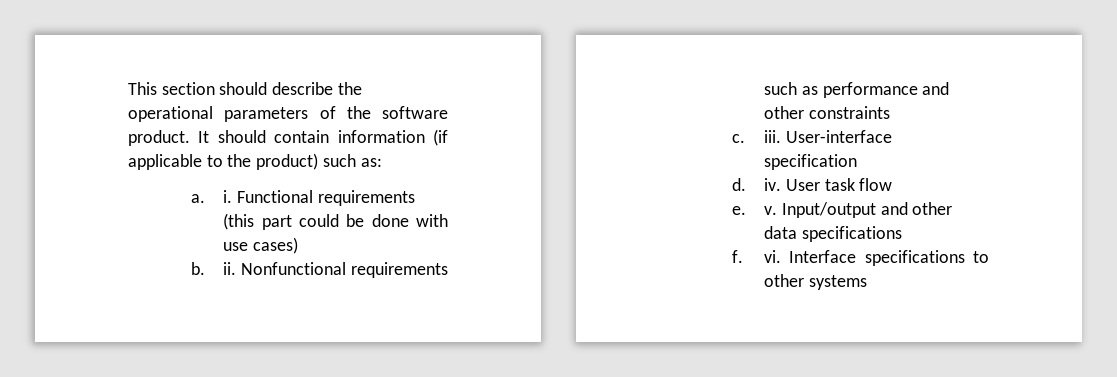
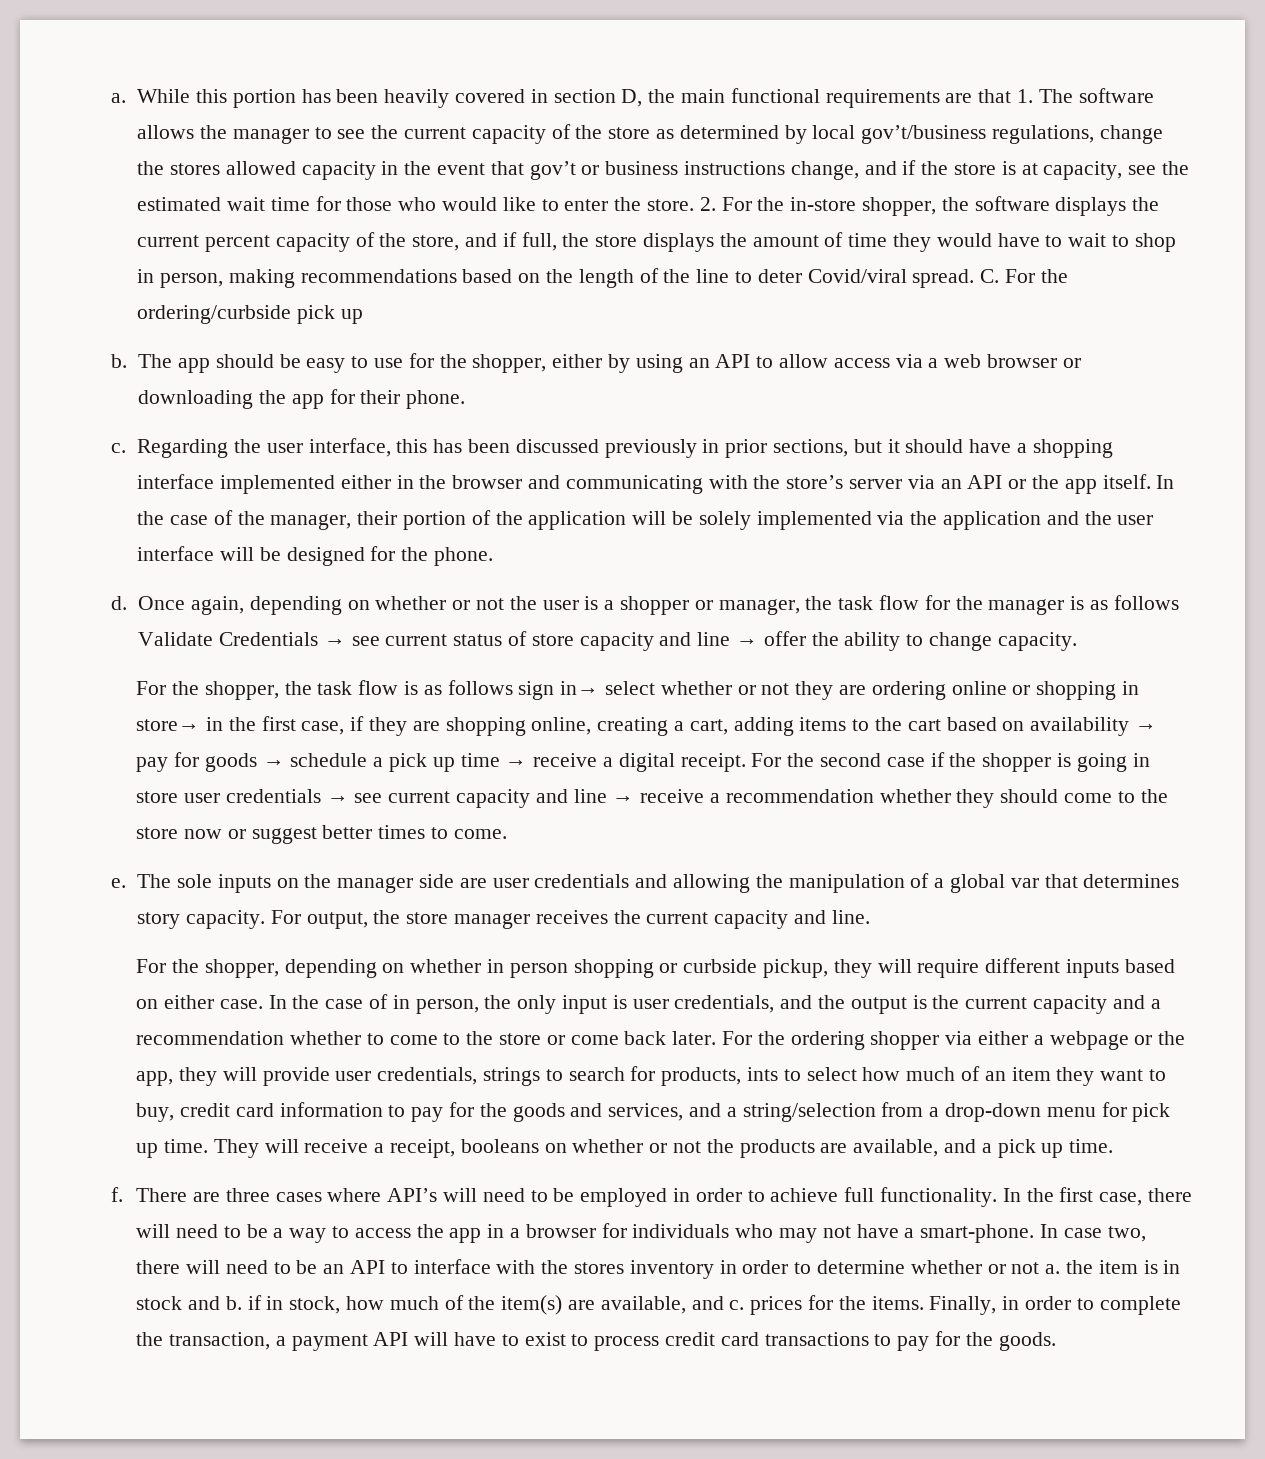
- This section should describe the operational parameters of the software product. It should contain information (if applicable to the product) such as:
- a. i. Functional requirements (this part could be done with use cases)
- b. ii. Nonfunctional requirements such as performance and other constraints
- c. iii. User-interface specification
- d. iv. User task flow
- e. v. Input/output and other data specifications
- f. vi. Interface specifications to other systems
+ a. While this portion has been heavily covered in section D, the main functional requirements are that 1. The software allows the manager to see the current capacity of the store as determined by local gov’t/business regulations, change the stores allowed capacity in the event that gov’t or business instructions change, and if the store is at capacity, see the estimated wait time for those who would like to enter the store. 2. For the in-store shopper, the software displays the current percent capacity of the store, and if full, the store displays the amount of time they would have to wait to shop in person, making recommendations based on the length of the line to deter Covid/viral spread. C. For the ordering/curbside pick up
+ b. The app should be easy to use for the shopper, either by using an API to allow access via a web browser or downloading the app for their phone.
+ c. Regarding the user interface, this has been discussed previously in prior sections, but it should have a shopping interface implemented either in the browser and communicating with the store’s server via an API or the app itself. In the case of the manager, their portion of the application will be solely implemented via the application and the user interface will be designed for the phone.
+ d. Once again, depending on whether or not the user is a shopper or manager, the task flow for the manager is as follows Validate Credentials → see current status of store capacity and line → offer the ability to change capacity.
+ For the shopper, the task flow is as follows sign in→ select whether or not they are ordering online or shopping in store→ in the first case, if they are shopping online, creating a cart, adding items to the cart based on availability → pay for goods → schedule a pick up time → receive a digital receipt. For the second case if the shopper is going in store user credentials → see current capacity and line → receive a recommendation whether they should come to the store now or suggest better times to come.
+ e. The sole inputs on the manager side are user credentials and allowing the manipulation of a global var that determines story capacity. For output, the store manager receives the current capacity and line.
+ For the shopper, depending on whether in person shopping or curbside pickup, they will require different inputs based on either case. In the case of in person, the only input is user credentials, and the output is the current capacity and a recommendation whether to come to the store or come back later. For the ordering shopper via either a webpage or the app, they will provide user credentials, strings to search for products, ints to select how much of an item they want to buy, credit card information to pay for the goods and services, and a string/selection from a drop-down menu for pick up time. They will receive a receipt, booleans on whether or not the products are available, and a pick up time.
+ f. There are three cases where API’s will need to be employed in order to achieve full functionality. In the first case, there will need to be a way to access the app in a browser for individuals who may not have a smart-phone. In case two, there will need to be an API to interface with the stores inventory in order to determine whether or not a. the item is in stock and b. if in stock, how much of the item(s) are available, and c. prices for the items. Finally, in order to complete the transaction, a payment API will have to exist to process credit card transactions to pay for the goods.

